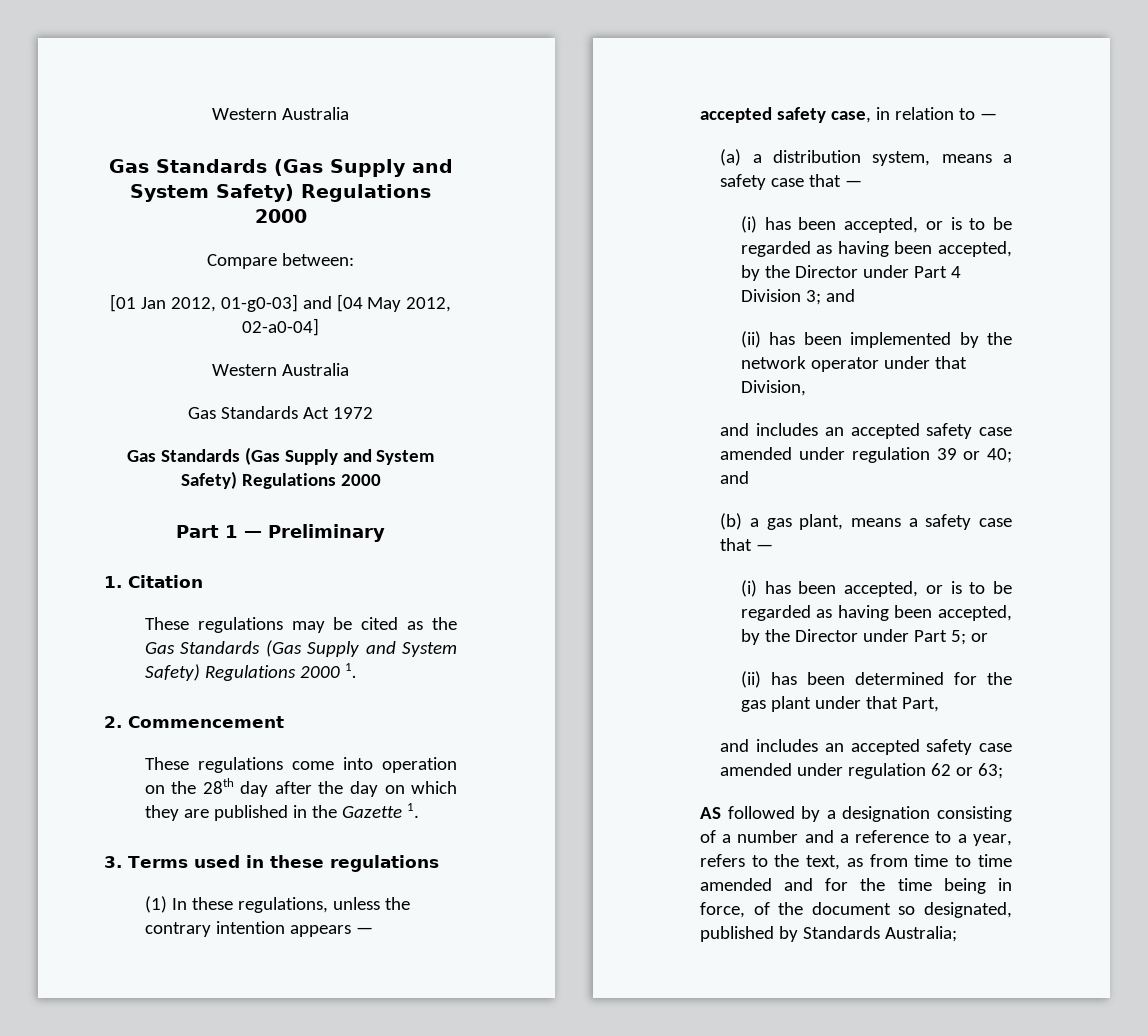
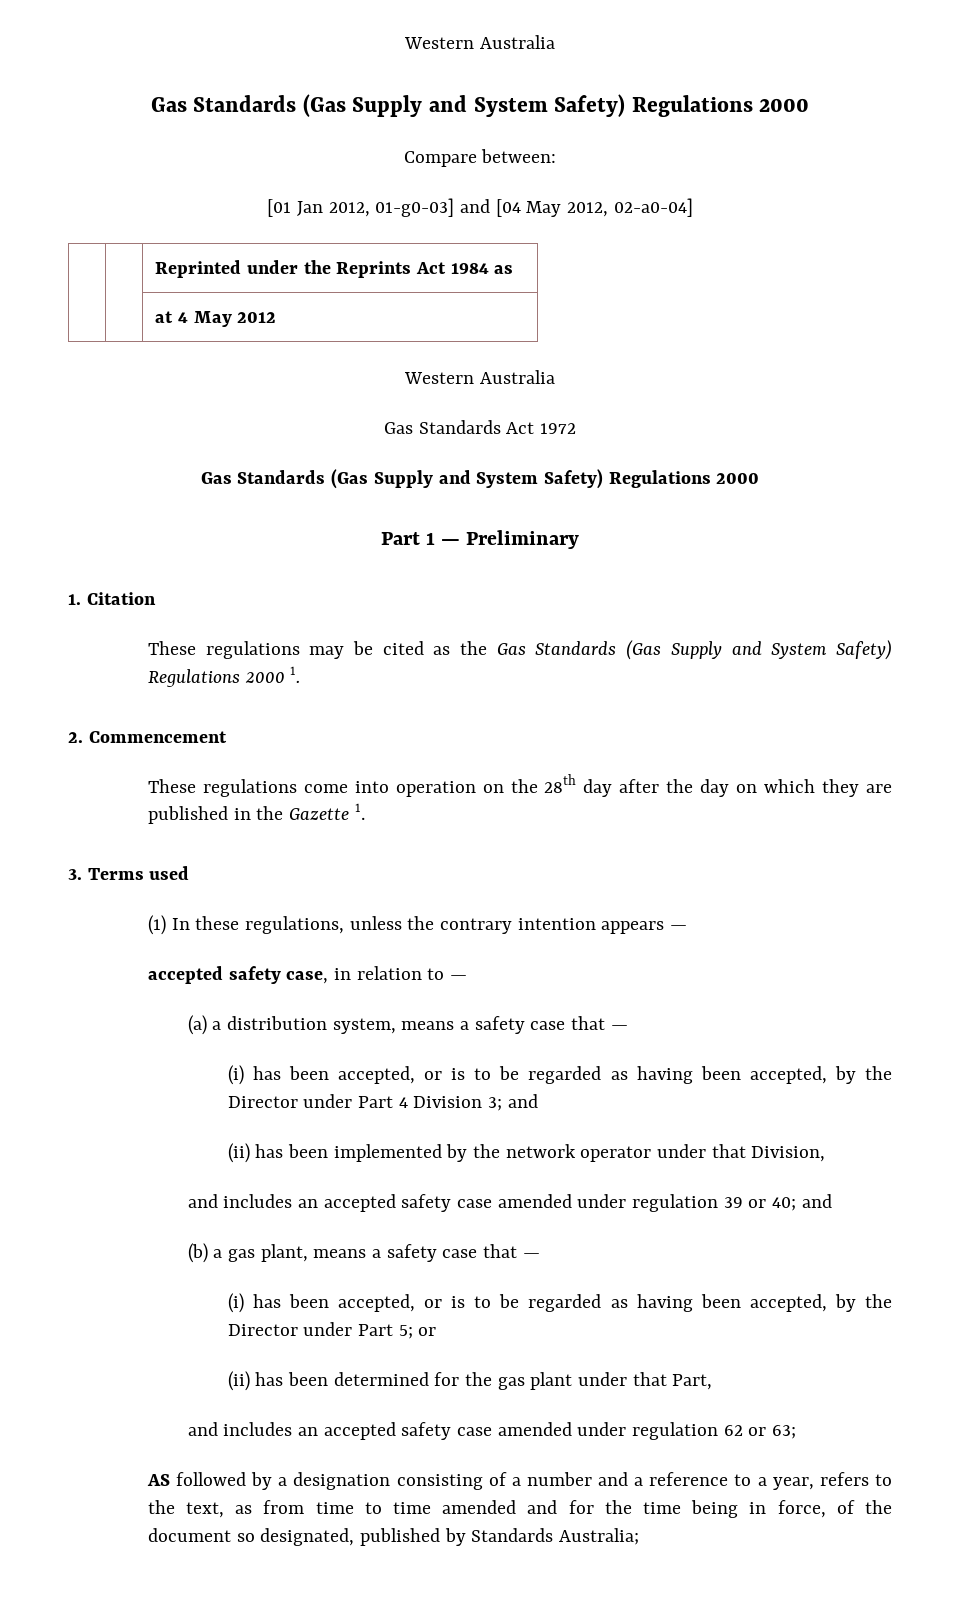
+ | | Reprinted under the Reprints Act 1984 as
+ | | at 4 May 2012
- 3. Terms used in these regulations
+ 3. Terms used

